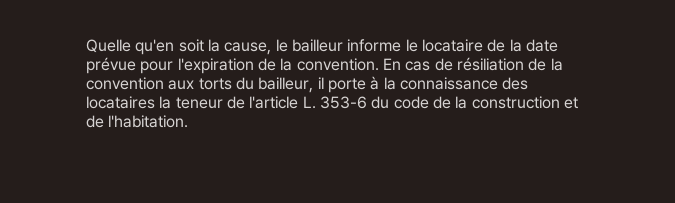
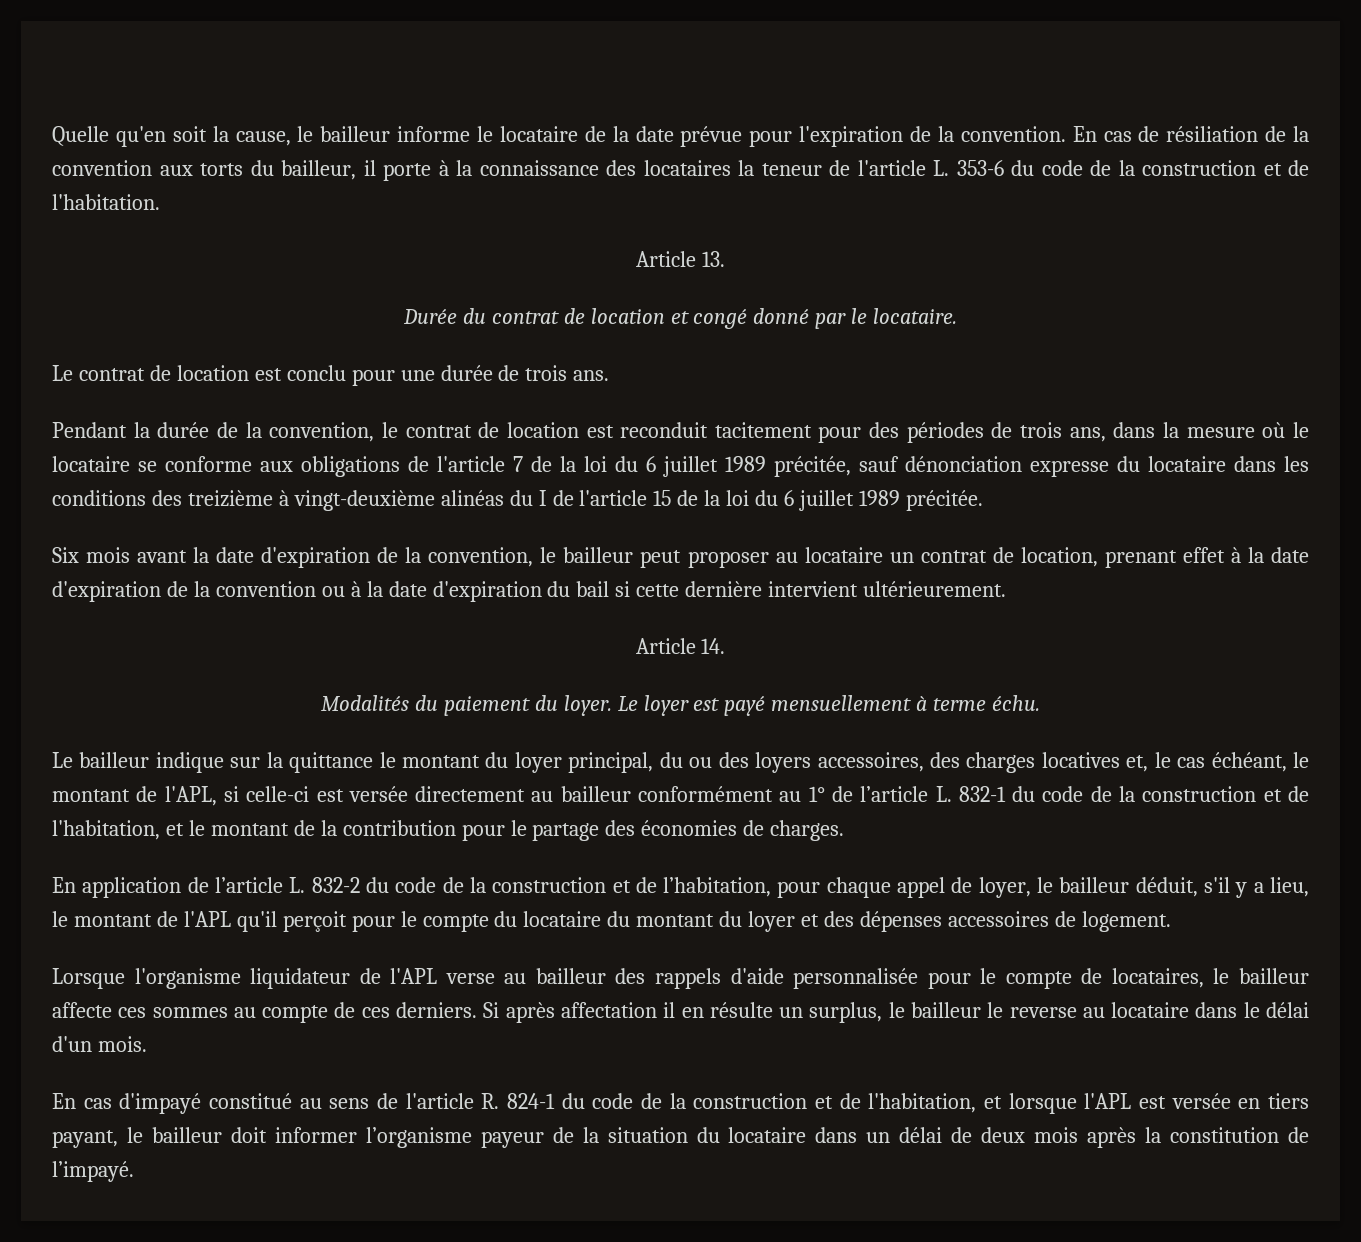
+ Article 13.
+ Durée du contrat de location et congé donné par le locataire.
+ Le contrat de location est conclu pour une durée de trois ans.
+ Pendant la durée de la convention, le contrat de location est reconduit tacitement pour des périodes de trois ans, dans la mesure où le locataire se conforme aux obligations de l'article 7 de la loi du 6 juillet 1989 précitée, sauf dénonciation expresse du locataire dans les conditions des treizième à vingt-deuxième alinéas du I de l'article 15 de la loi du 6 juillet 1989 précitée.
+ Six mois avant la date d'expiration de la convention, le bailleur peut proposer au locataire un contrat de location, prenant effet à la date d'expiration de la convention ou à la date d'expiration du bail si cette dernière intervient ultérieurement.
+ Article 14.
+ Modalités du paiement du loyer. Le loyer est payé mensuellement à terme échu.
+ Le bailleur indique sur la quittance le montant du loyer principal, du ou des loyers accessoires, des charges locatives et, le cas échéant, le montant de l'APL, si celle-ci est versée directement au bailleur conformément au 1° de l’article L. 832-1 du code de la construction et de l'habitation, et le montant de la contribution pour le partage des économies de charges.
+ En application de l’article L. 832-2 du code de la construction et de l’habitation, pour chaque appel de loyer, le bailleur déduit, s'il y a lieu, le montant de l'APL qu'il perçoit pour le compte du locataire du montant du loyer et des dépenses accessoires de logement.
+ Lorsque l'organisme liquidateur de l'APL verse au bailleur des rappels d'aide personnalisée pour le compte de locataires, le bailleur affecte ces sommes au compte de ces derniers. Si après affectation il en résulte un surplus, le bailleur le reverse au locataire dans le délai d'un mois.
+ En cas d'impayé constitué au sens de l'article R. 824-1 du code de la construction et de l'habitation, et lorsque l'APL est versée en tiers payant, le bailleur doit informer l’organisme payeur de la situation du locataire dans un délai de deux mois après la constitution de l’impayé.

